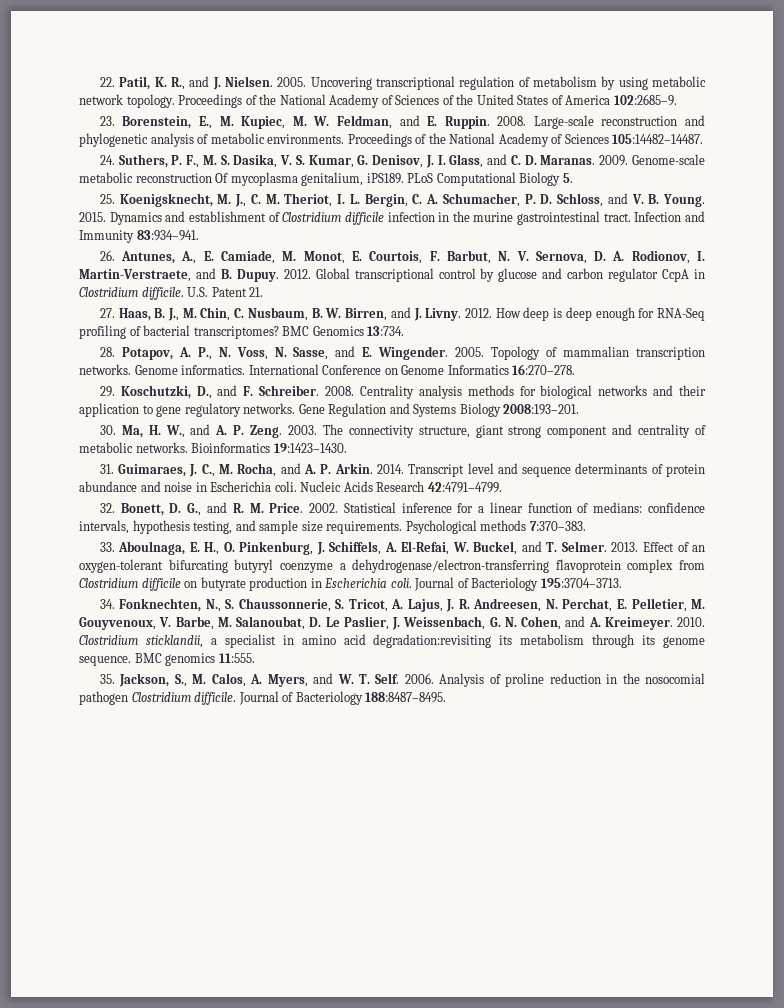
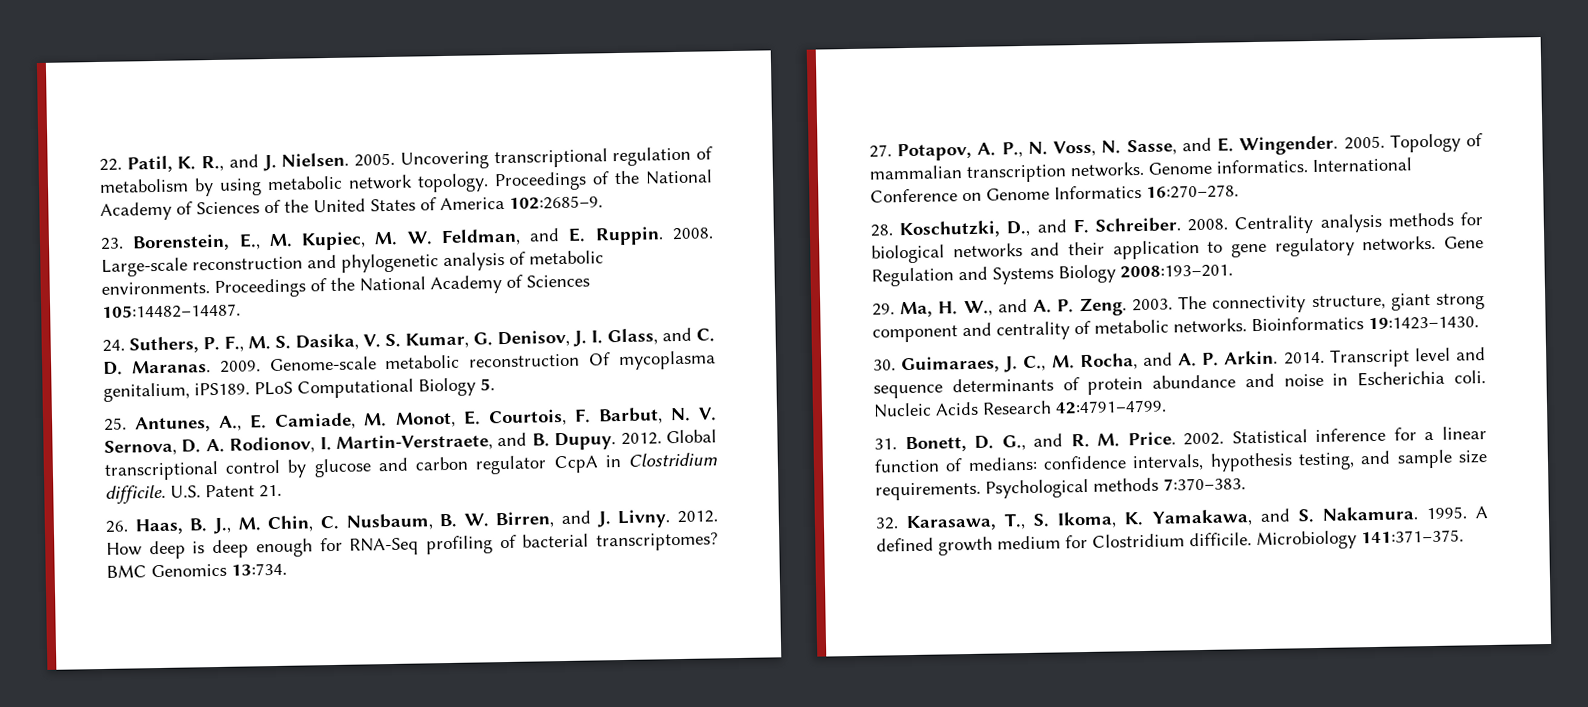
- 25. Koenigsknecht, M. J., C. M. Theriot, I. L. Bergin, C. A. Schumacher, P. D. Schloss, and V. B. Young. 2015. Dynamics and establishment of Clostridium difficile infection in the murine gastrointestinal tract. Infection and Immunity 83:934–941.
- 26. Antunes, A., E. Camiade, M. Monot, E. Courtois, F. Barbut, N. V. Sernova, D. A. Rodionov, I. Martin-Verstraete, and B. Dupuy.
+ 25. Antunes, A., E. Camiade, M. Monot, E. Courtois, F. Barbut, N. V. Sernova, D. A. Rodionov, I. Martin-Verstraete, and B. Dupuy.
- 27. Haas, B. J., M. Chin, C. Nusbaum, B. W. Birren, and J. Livny.
+ 26. Haas, B. J., M. Chin, C. Nusbaum, B. W. Birren, and J. Livny.
- 28. Potapov, A. P., N. Voss, N. Sasse, and E. Wingender.
+ 27. Potapov, A. P., N. Voss, N. Sasse, and E. Wingender.
- 29. Koschutzki, D., and F. Schreiber.
+ 28. Koschutzki, D., and F. Schreiber.
- 30. Ma, H. W., and A. P. Zeng.
+ 29. Ma, H. W., and A. P. Zeng.
- 31. Guimaraes, J. C., M. Rocha, and A. P. Arkin.
+ 30. Guimaraes, J. C., M. Rocha, and A. P. Arkin.
- 32. Bonett, D. G., and R. M. Price.
+ 31. Bonett, D. G., and R. M. Price.
- 33. Aboulnaga, E. H., O. Pinkenburg, J. Schiffels, A. El-Refai, W. Buckel, and T. Selmer. 2013. Effect of an oxygen-tolerant bifurcating butyryl coenzyme a dehydrogenase/electron-transferring flavoprotein complex from Clostridium difficile on butyrate production in Escherichia coli. Journal of Bacteriology 195:3704–3713.
- 34. Fonknechten, N., S. Chaussonnerie, S. Tricot, A. Lajus, J. R. Andreesen, N. Perchat, E. Pelletier, M. Gouyvenoux, V. Barbe, M. Salanoubat, D. Le Paslier, J. Weissenbach, G. N. Cohen, and A. Kreimeyer. 2010. Clostridium sticklandii, a specialist in amino acid degradation:revisiting its metabolism through its genome sequence. BMC genomics 11:555.
- 35. Jackson, S., M. Calos, A. Myers, and W. T. Self. 2006. Analysis of proline reduction in the nosocomial pathogen Clostridium difficile. Journal of Bacteriology 188:8487–8495.
+ 32. Karasawa, T., S. Ikoma, K. Yamakawa, and S. Nakamura. 1995. A defined growth medium for Clostridium difficile. Microbiology 141:371–375.

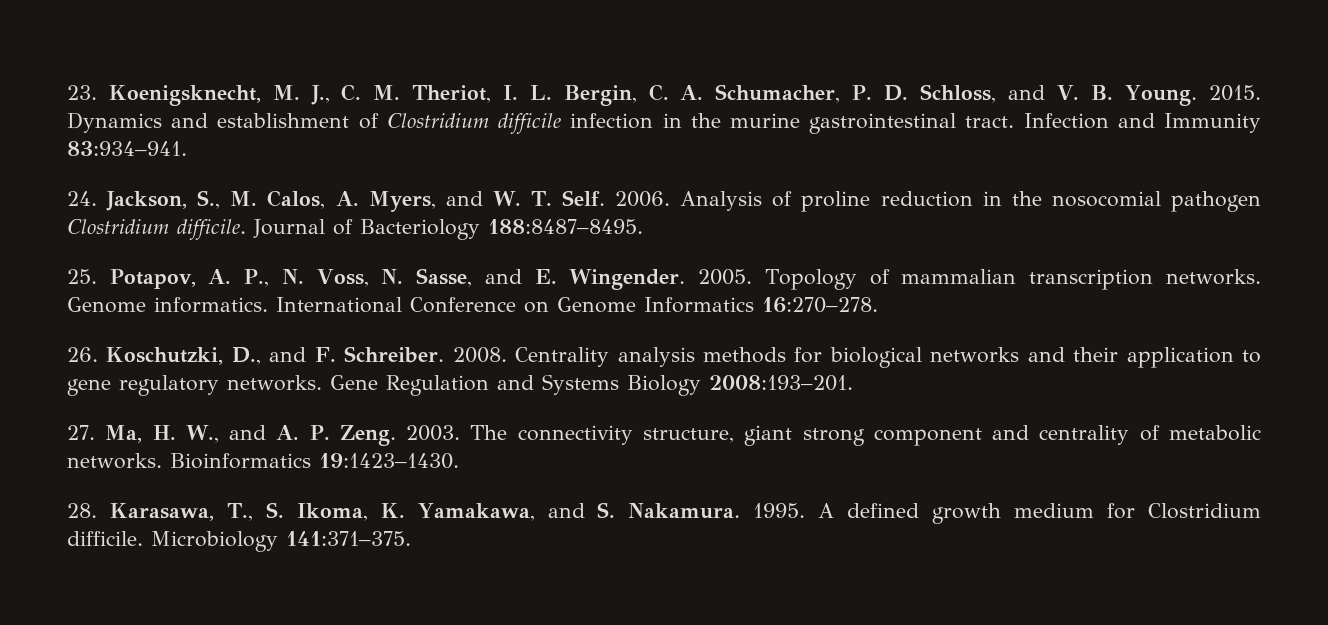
- 22. Patil, K. R., and J. Nielsen. 2005. Uncovering transcriptional regulation of metabolism by using metabolic network topology. Proceedings of the National Academy of Sciences of the United States of America 102:2685–9.
- 23. Borenstein, E., M. Kupiec, M. W. Feldman, and E. Ruppin. 2008. Large-scale reconstruction and phylogenetic analysis of metabolic environments. Proceedings of the National Academy of Sciences 105:14482–14487.
- 24. Suthers, P. F., M. S. Dasika, V. S. Kumar, G. Denisov, J. I. Glass, and C. D. Maranas. 2009. Genome-scale metabolic reconstruction Of mycoplasma genitalium, iPS189. PLoS Computational Biology 5.
- 25. Antunes, A., E. Camiade, M. Monot, E. Courtois, F. Barbut, N. V. Sernova, D. A. Rodionov, I. Martin-Verstraete, and B. Dupuy. 2012. Global transcriptional control by glucose and carbon regulator CcpA in Clostridium difficile. U.S. Patent 21.
- 26. Haas, B. J., M. Chin, C. Nusbaum, B. W. Birren, and J. Livny. 2012. How deep is deep enough for RNA-Seq profiling of bacterial transcriptomes? BMC Genomics 13:734.
- 27. Potapov, A. P., N. Voss, N. Sasse, and E. Wingender.
+ 23. Koenigsknecht, M. J., C. M. Theriot, I. L. Bergin, C. A. Schumacher, P. D. Schloss, and V. B. Young. 2015. Dynamics and establishment of Clostridium difficile infection in the murine gastrointestinal tract. Infection and Immunity 83:934–941.
+ 24. Jackson, S., M. Calos, A. Myers, and W. T. Self. 2006. Analysis of proline reduction in the nosocomial pathogen Clostridium difficile. Journal of Bacteriology 188:8487–8495.
+ 25. Potapov, A. P., N. Voss, N. Sasse, and E. Wingender.
- 28. Koschutzki, D., and F. Schreiber.
+ 26. Koschutzki, D., and F. Schreiber.
- 29. Ma, H. W., and A. P. Zeng.
+ 27. Ma, H. W., and A. P. Zeng.
- 30. Guimaraes, J. C., M. Rocha, and A. P. Arkin. 2014. Transcript level and sequence determinants of protein abundance and noise in Escherichia coli. Nucleic Acids Research 42:4791–4799.
- 31. Bonett, D. G., and R. M. Price. 2002. Statistical inference for a linear function of medians: confidence intervals, hypothesis testing, and sample size requirements. Psychological methods 7:370–383.
- 32. Karasawa, T., S. Ikoma, K. Yamakawa, and S. Nakamura.
+ 28. Karasawa, T., S. Ikoma, K. Yamakawa, and S. Nakamura.

